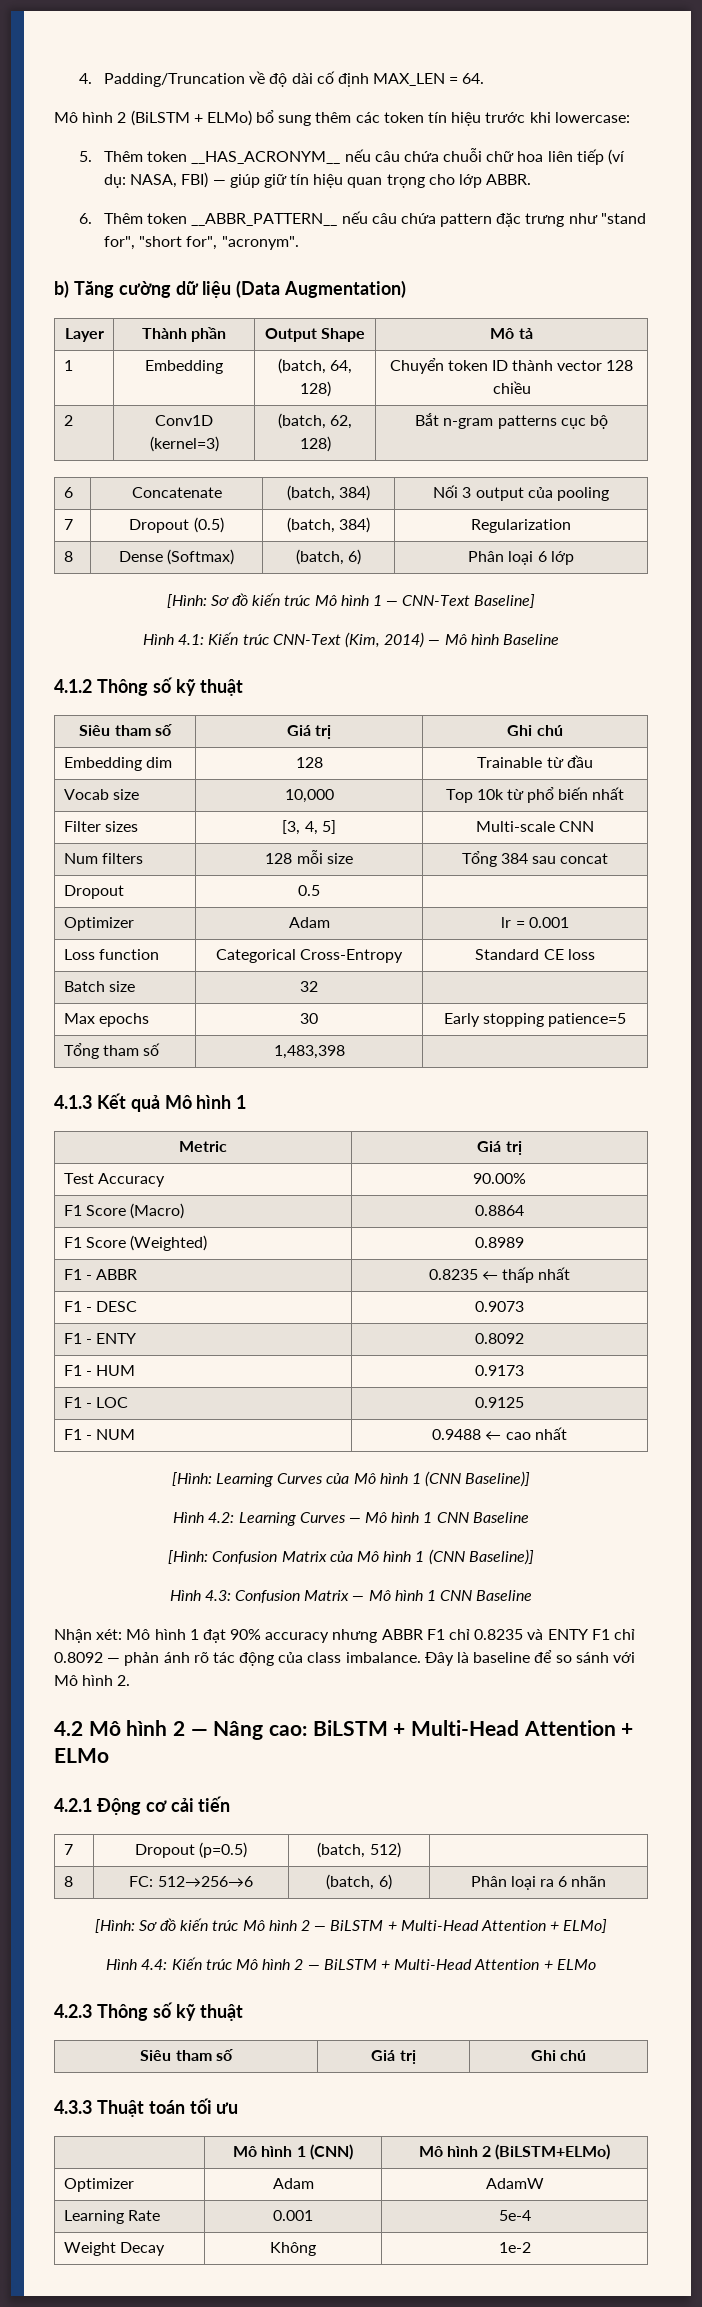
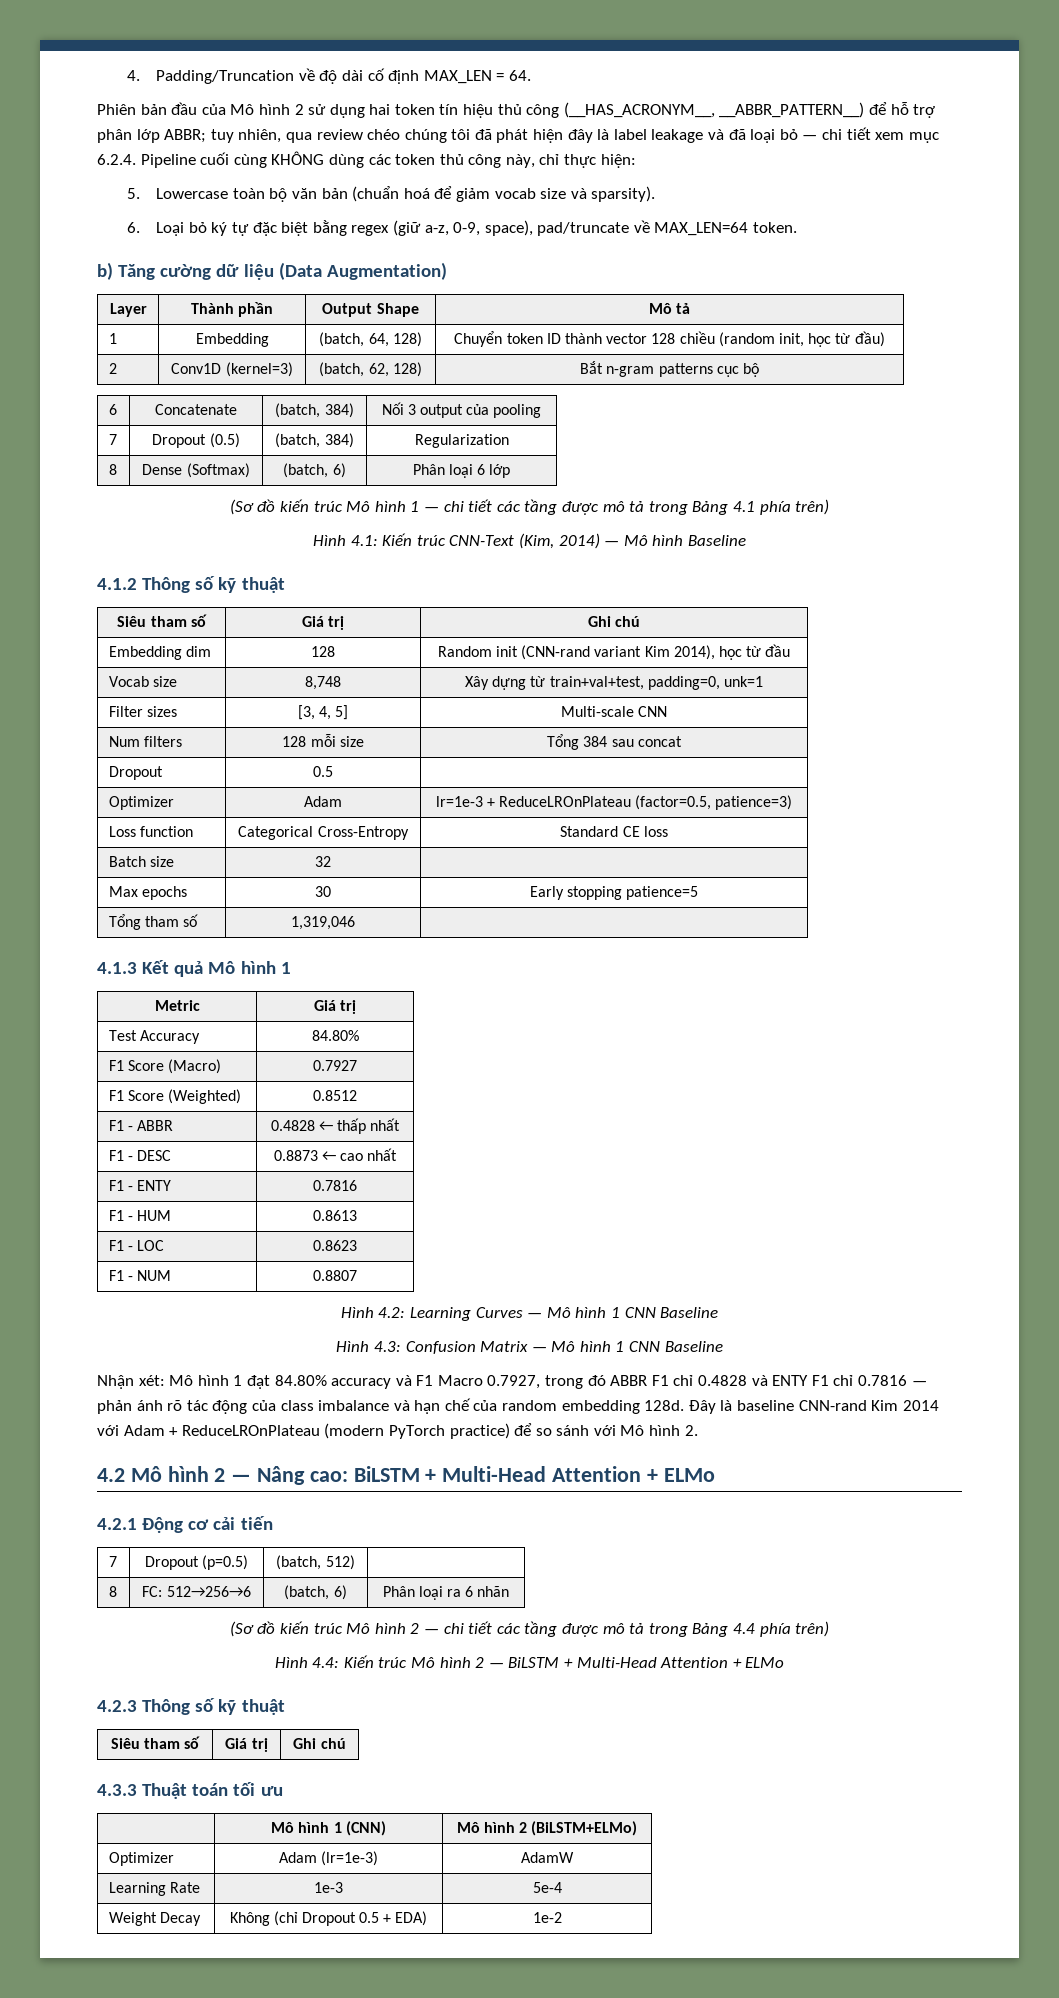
- Mô hình 2 (BiLSTM + ELMo) bổ sung thêm các token tín hiệu trước khi lowercase:
- 5. Thêm token __HAS_ACRONYM__ nếu câu chứa chuỗi chữ hoa liên tiếp (ví dụ: NASA, FBI) — giúp giữ tín hiệu quan trọng cho lớp ABBR.
- 6. Thêm token __ABBR_PATTERN__ nếu câu chứa pattern đặc trưng như "stand for", "short for", "acronym".
+ Phiên bản đầu của Mô hình 2 sử dụng hai token tín hiệu thủ công (__HAS_ACRONYM__, __ABBR_PATTERN__) để hỗ trợ phân lớp ABBR; tuy nhiên, qua review chéo chúng tôi đã phát hiện đây là label leakage và đã loại bỏ — chi tiết xem mục 6.2.4. Pipeline cuối cùng KHÔNG dùng các token thủ công này, chỉ thực hiện:
+ 5. Lowercase toàn bộ văn bản (chuẩn hoá để giảm vocab size và sparsity).
+ 6. Loại bỏ ký tự đặc biệt bằng regex (giữ a-z, 0-9, space), pad/truncate về MAX_LEN=64 token.
- 1 | Embedding | (batch, 64, 128) | Chuyển token ID thành vector 128 chiều
+ 1 | Embedding | (batch, 64, 128) | Chuyển token ID thành vector 128 chiều (random init, học từ đầu)
- [Hình: Sơ đồ kiến trúc Mô hình 1 — CNN-Text Baseline]
+ (Sơ đồ kiến trúc Mô hình 1 — chi tiết các tầng được mô tả trong Bảng 4.1 phía trên)
- Embedding dim | 128 | Trainable từ đầu
- Vocab size | 10,000 | Top 10k từ phổ biến nhất
+ Embedding dim | 128 | Random init (CNN-rand variant Kim 2014), học từ đầu
+ Vocab size | 8,748 | Xây dựng từ train+val+test, padding=0, unk=1
- Optimizer | Adam | lr = 0.001
+ Optimizer | Adam | lr=1e-3 + ReduceLROnPlateau (factor=0.5, patience=3)
- Tổng tham số | 1,483,398 |
+ Tổng tham số | 1,319,046 |
- Test Accuracy | 90.00%
+ Test Accuracy | 84.80%
- F1 Score (Macro) | 0.8864
+ F1 Score (Macro) | 0.7927
- F1 Score (Weighted) | 0.8989
+ F1 Score (Weighted) | 0.8512
- F1 - ABBR | 0.8235 ← thấp nhất
+ F1 - ABBR | 0.4828 ← thấp nhất
- F1 - DESC | 0.9073
+ F1 - DESC | 0.8873 ← cao nhất
- F1 - ENTY | 0.8092
+ F1 - ENTY | 0.7816
- F1 - HUM | 0.9173
+ F1 - HUM | 0.8613
- F1 - LOC | 0.9125
+ F1 - LOC | 0.8623
- F1 - NUM | 0.9488 ← cao nhất
- [Hình: Learning Curves của Mô hình 1 (CNN Baseline)]
+ F1 - NUM | 0.8807
- [Hình: Confusion Matrix của Mô hình 1 (CNN Baseline)]
- Nhận xét: Mô hình 1 đạt 90% accuracy nhưng ABBR F1 chỉ 0.8235 và ENTY F1 chỉ 0.8092 — phản ánh rõ tác động của class imbalance. Đây là baseline để so sánh với Mô hình 2.
+ Nhận xét: Mô hình 1 đạt 84.80% accuracy và F1 Macro 0.7927, trong đó ABBR F1 chỉ 0.4828 và ENTY F1 chỉ 0.7816 — phản ánh rõ tác động của class imbalance và hạn chế của random embedding 128d. Đây là baseline CNN-rand Kim 2014 với Adam + ReduceLROnPlateau (modern PyTorch practice) để so sánh với Mô hình 2.
- [Hình: Sơ đồ kiến trúc Mô hình 2 — BiLSTM + Multi-Head Attention + ELMo]
+ (Sơ đồ kiến trúc Mô hình 2 — chi tiết các tầng được mô tả trong Bảng 4.4 phía trên)
- Optimizer | Adam | AdamW
+ Optimizer | Adam (lr=1e-3) | AdamW
- Learning Rate | 0.001 | 5e-4
+ Learning Rate | 1e-3 | 5e-4
- Weight Decay | Không | 1e-2
+ Weight Decay | Không (chỉ Dropout 0.5 + EDA) | 1e-2

